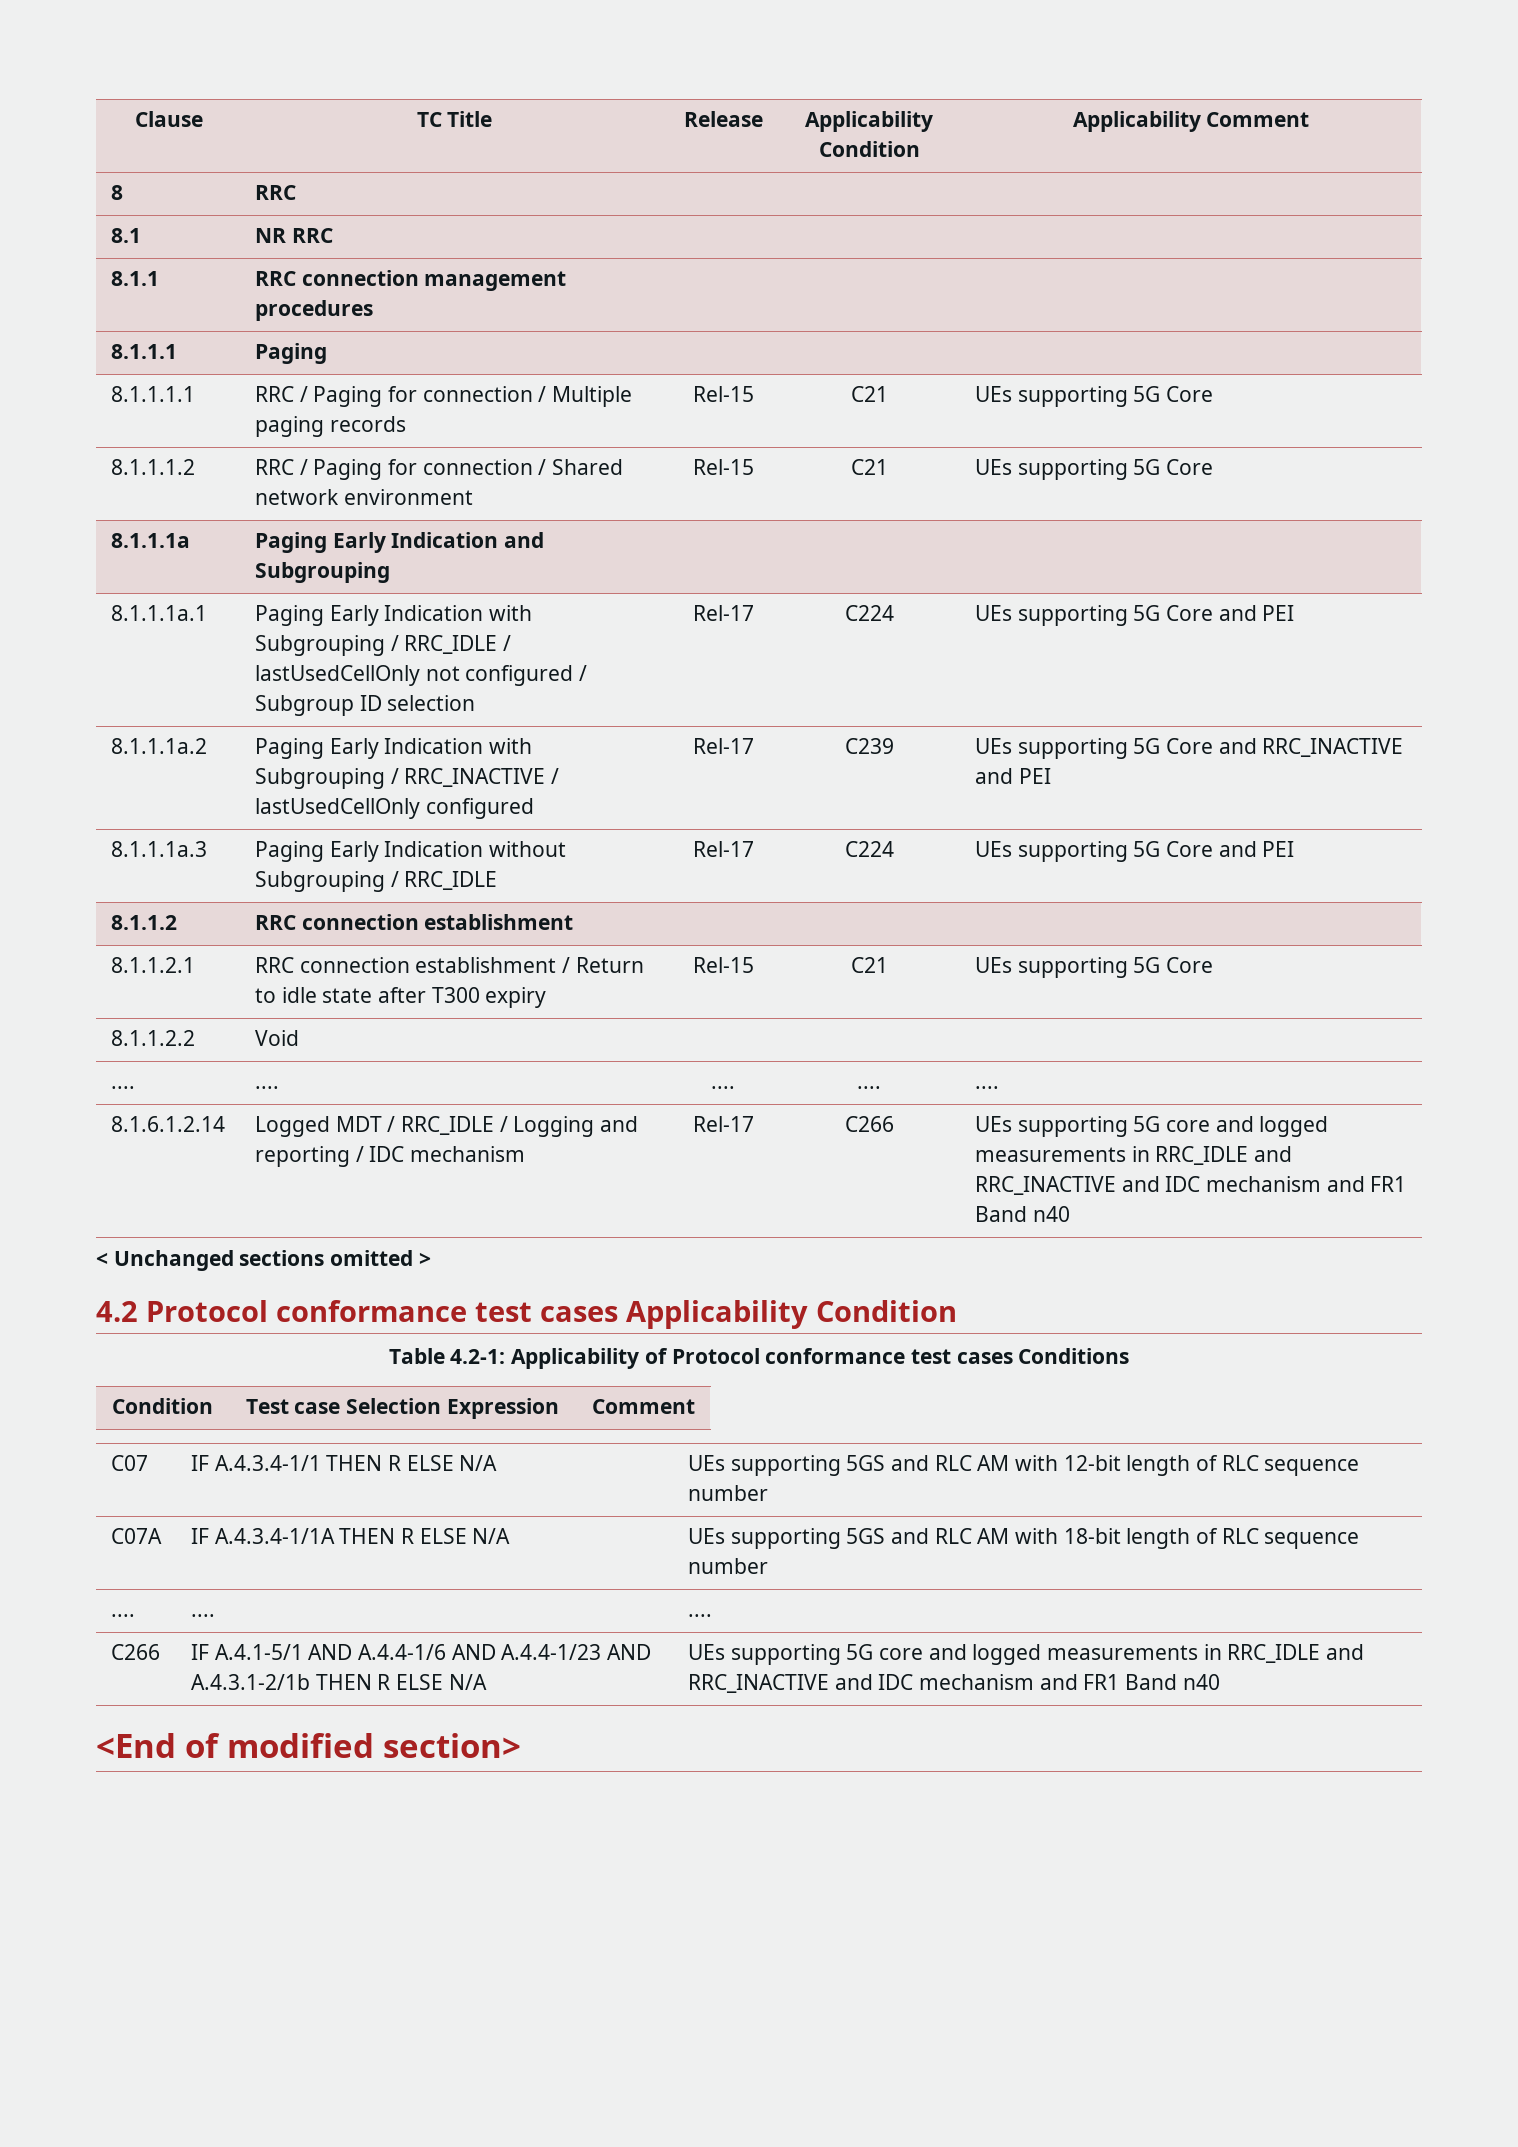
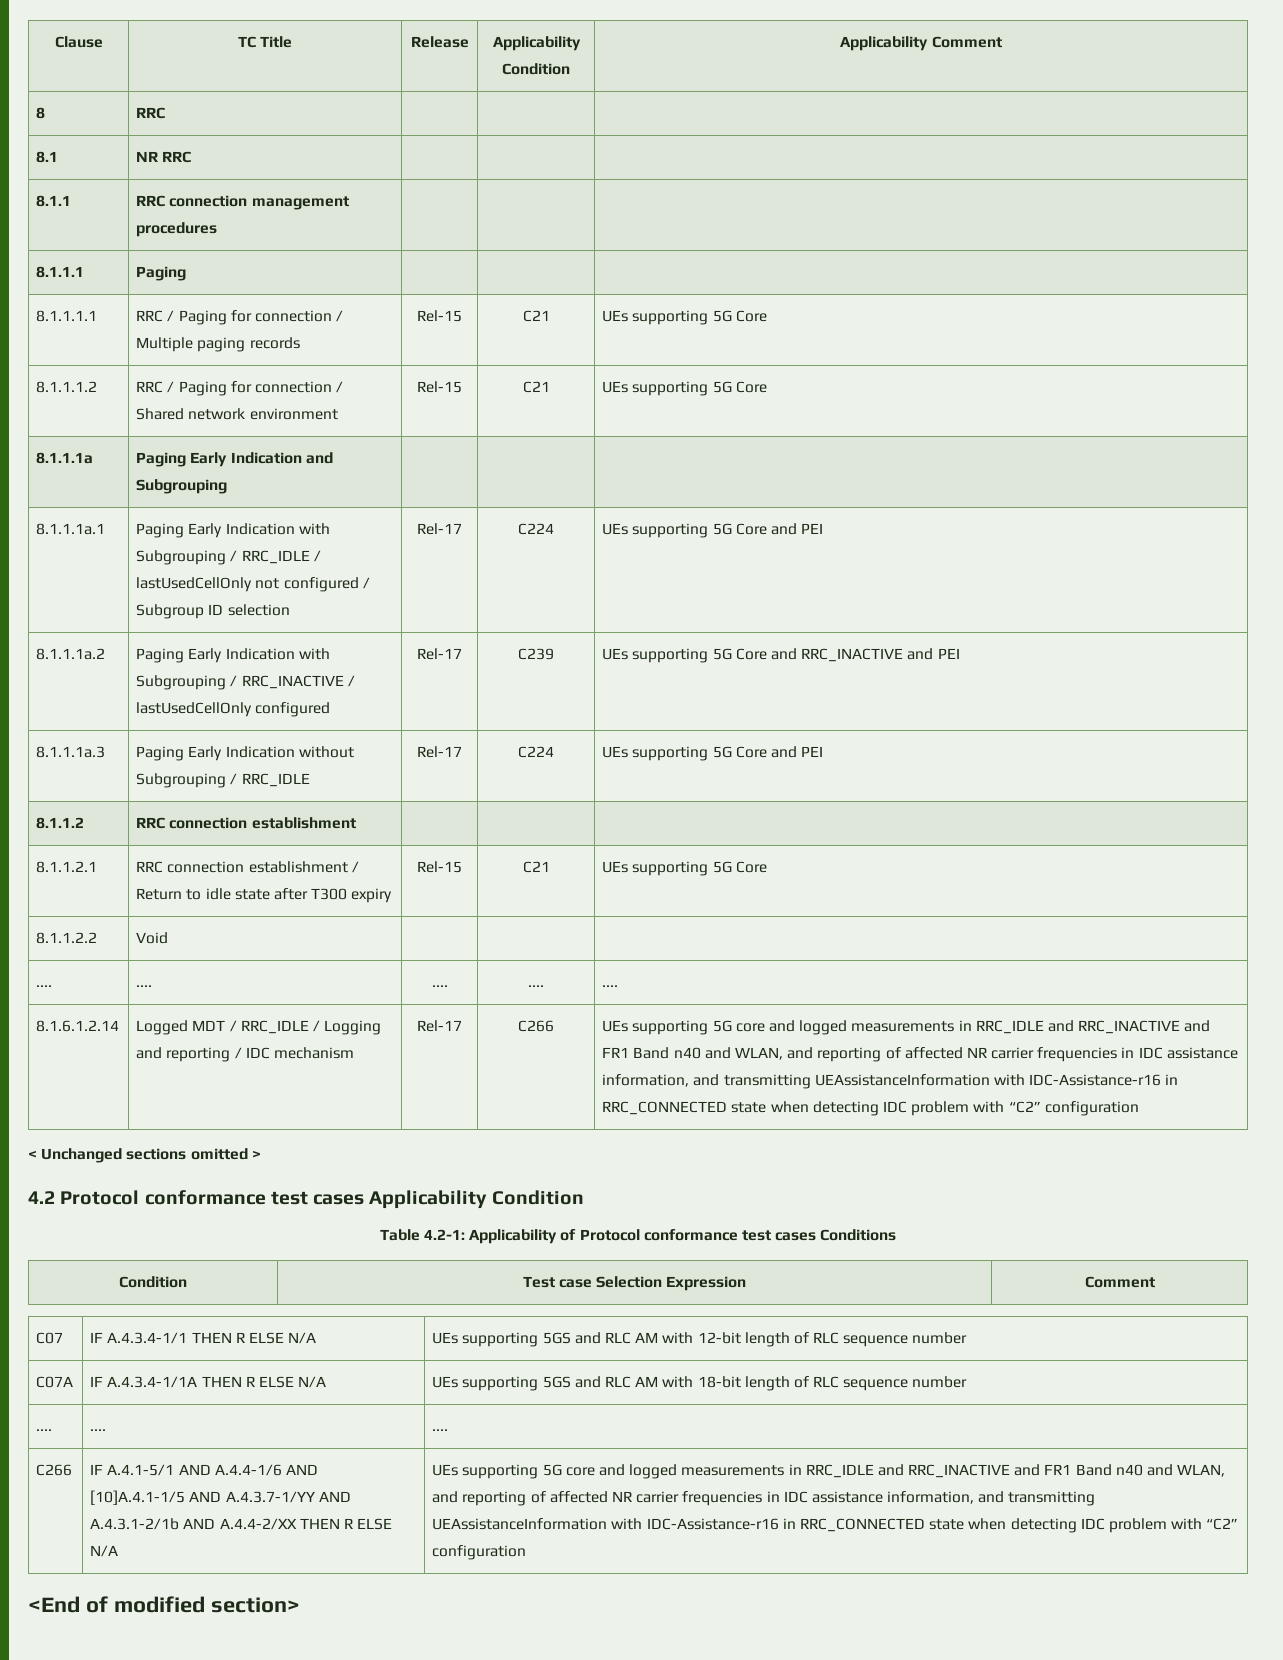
- C266 | UEs supporting 5G core and logged measurements in RRC_IDLE and RRC_INACTIVE and IDC mechanism and FR1 Band n40
+ C266 | UEs supporting 5G core and logged measurements in RRC_IDLE and RRC_INACTIVE and FR1 Band n40 and WLAN, and reporting of affected NR carrier frequencies in IDC assistance information, and transmitting UEAssistanceInformation with IDC-Assistance-r16 in RRC_CONNECTED state when detecting IDC problem with “C2” configuration
- IF A.4.1-5/1 AND A.4.4-1/6 AND A.4.4-1/23 AND A.4.3.1-2/1b THEN R ELSE N/A | UEs supporting 5G core and logged measurements in RRC_IDLE and RRC_INACTIVE and IDC mechanism and FR1 Band n40
+ IF A.4.1-5/1 AND A.4.4-1/6 AND [10]A.4.1-1/5 AND A.4.3.7-1/YY AND A.4.3.1-2/1b AND A.4.4-2/XX THEN R ELSE N/A | UEs supporting 5G core and logged measurements in RRC_IDLE and RRC_INACTIVE and FR1 Band n40 and WLAN, and reporting of affected NR carrier frequencies in IDC assistance information, and transmitting UEAssistanceInformation with IDC-Assistance-r16 in RRC_CONNECTED state when detecting IDC problem with “C2” configuration

